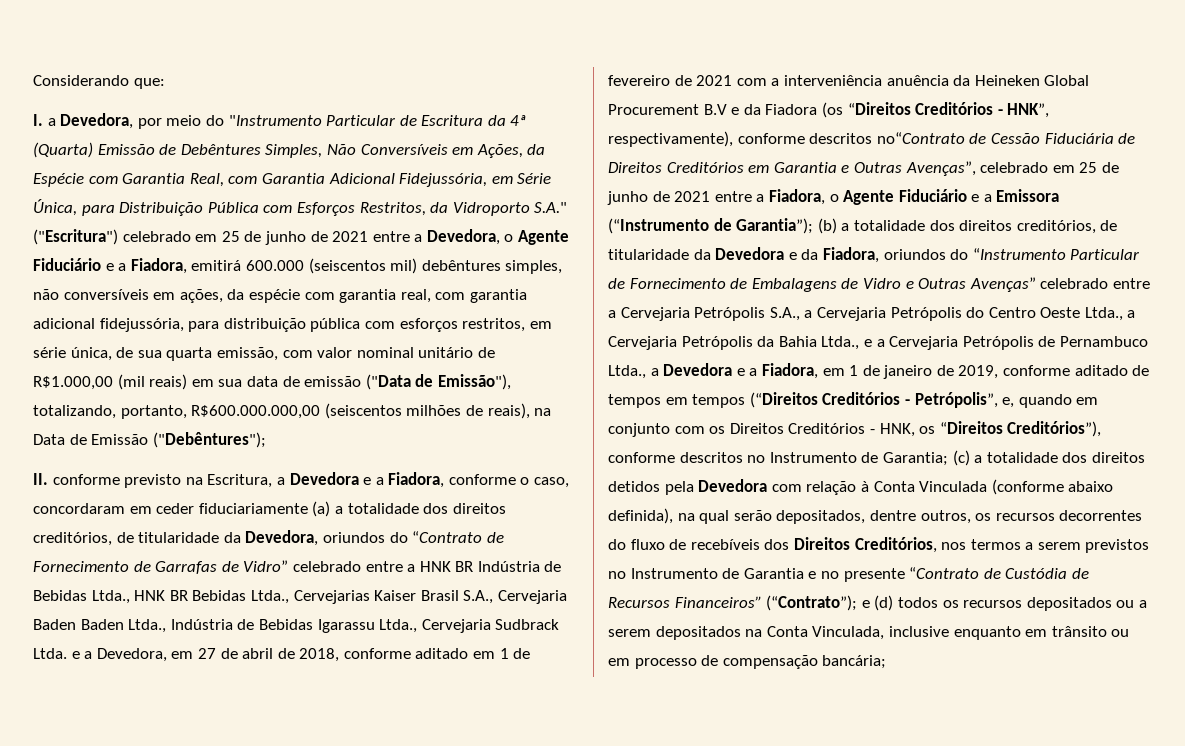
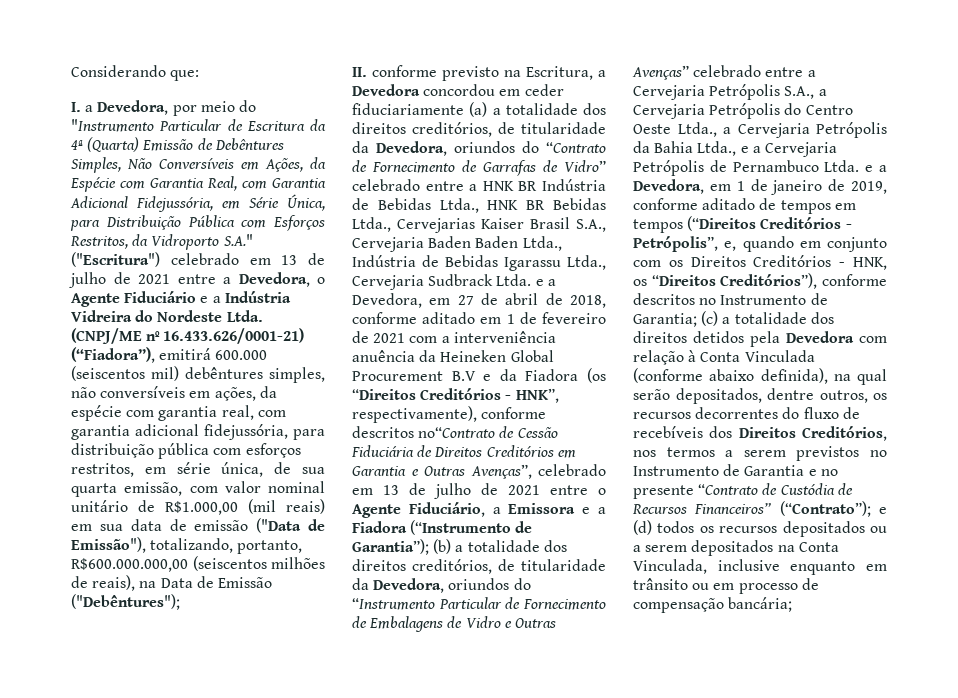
- I. a Devedora, por meio do "Instrumento Particular de Escritura da 4ª (Quarta) Emissão de Debêntures Simples, Não Conversíveis em Ações, da Espécie com Garantia Real, com Garantia Adicional Fidejussória, em Série Única, para Distribuição Pública com Esforços Restritos, da Vidroporto S.A." ("Escritura") celebrado em 25 de junho de 2021 entre a Devedora, o Agente Fiduciário e a Fiadora, emitirá 600.000 (seiscentos mil) debêntures simples, não conversíveis em ações, da espécie com garantia real, com garantia adicional fidejussória, para distribuição pública com esforços restritos, em série única, de sua quarta emissão, com valor nominal unitário de R$1.000,00 (mil reais) em sua data de emissão ("Data de Emissão"), totalizando, portanto, R$600.000.000,00 (seiscentos milhões de reais), na Data de Emissão ("Debêntures");
+ I. a Devedora, por meio do "Instrumento Particular de Escritura da 4ª (Quarta) Emissão de Debêntures Simples, Não Conversíveis em Ações, da Espécie com Garantia Real, com Garantia Adicional Fidejussória, em Série Única, para Distribuição Pública com Esforços Restritos, da Vidroporto S.A." ("Escritura") celebrado em 13 de julho de 2021 entre a Devedora, o Agente Fiduciário e a Indústria Vidreira do Nordeste Ltda. (CNPJ/ME nº 16.433.626/0001-21) (“Fiadora”), emitirá 600.000 (seiscentos mil) debêntures simples, não conversíveis em ações, da espécie com garantia real, com garantia adicional fidejussória, para distribuição pública com esforços restritos, em série única, de sua quarta emissão, com valor nominal unitário de R$1.000,00 (mil reais) em sua data de emissão ("Data de Emissão"), totalizando, portanto, R$600.000.000,00 (seiscentos milhões de reais), na Data de Emissão ("Debêntures");
- II. conforme previsto na Escritura, a Devedora e a Fiadora, conforme o caso, concordaram em ceder fiduciariamente (a) a totalidade dos direitos creditórios, de titularidade da Devedora, oriundos do “Contrato de Fornecimento de Garrafas de Vidro” celebrado entre a HNK BR Indústria de Bebidas Ltda., HNK BR Bebidas Ltda., Cervejarias Kaiser Brasil S.A., Cervejaria Baden Baden Ltda., Indústria de Bebidas Igarassu Ltda., Cervejaria Sudbrack Ltda. e a Devedora, em 27 de abril de 2018, conforme aditado em 1 de fevereiro de 2021 com a interveniência anuência da Heineken Global Procurement B.V e da Fiadora (os “Direitos Creditórios - HNK”, respectivamente), conforme descritos no“Contrato de Cessão Fiduciária de Direitos Creditórios em Garantia e Outras Avenças”, celebrado em 25 de junho de 2021 entre a Fiadora, o Agente Fiduciário e a Emissora (“Instrumento de Garantia”);
+ II. conforme previsto na Escritura, a Devedora concordou em ceder fiduciariamente (a) a totalidade dos direitos creditórios, de titularidade da Devedora, oriundos do “Contrato de Fornecimento de Garrafas de Vidro” celebrado entre a HNK BR Indústria de Bebidas Ltda., HNK BR Bebidas Ltda., Cervejarias Kaiser Brasil S.A., Cervejaria Baden Baden Ltda., Indústria de Bebidas Igarassu Ltda., Cervejaria Sudbrack Ltda. e a Devedora, em 27 de abril de 2018, conforme aditado em 1 de fevereiro de 2021 com a interveniência anuência da Heineken Global Procurement B.V e da Fiadora (os “Direitos Creditórios - HNK”, respectivamente), conforme descritos no“Contrato de Cessão Fiduciária de Direitos Creditórios em Garantia e Outras Avenças”, celebrado em 13 de julho de 2021 entre o Agente Fiduciário, a Emissora e a Fiadora (“Instrumento de Garantia”);
- (b) a totalidade dos direitos creditórios, de titularidade da Devedora e da Fiadora, oriundos do “Instrumento Particular de Fornecimento de Embalagens de Vidro e Outras Avenças” celebrado entre a Cervejaria Petrópolis S.A., a Cervejaria Petrópolis do Centro Oeste Ltda., a Cervejaria Petrópolis da Bahia Ltda., e a Cervejaria Petrópolis de Pernambuco Ltda., a Devedora e a Fiadora, em 1 de janeiro de 2019, conforme aditado de tempos em tempos (“Direitos Creditórios - Petrópolis”, e, quando em conjunto com os Direitos Creditórios - HNK, os “Direitos Creditórios”), conforme descritos no Instrumento de Garantia;
+ (b) a totalidade dos direitos creditórios, de titularidade da Devedora, oriundos do “Instrumento Particular de Fornecimento de Embalagens de Vidro e Outras Avenças” celebrado entre a Cervejaria Petrópolis S.A., a Cervejaria Petrópolis do Centro Oeste Ltda., a Cervejaria Petrópolis da Bahia Ltda., e a Cervejaria Petrópolis de Pernambuco Ltda. e a Devedora, em 1 de janeiro de 2019, conforme aditado de tempos em tempos (“Direitos Creditórios - Petrópolis”, e, quando em conjunto com os Direitos Creditórios - HNK, os “Direitos Creditórios”), conforme descritos no Instrumento de Garantia;

